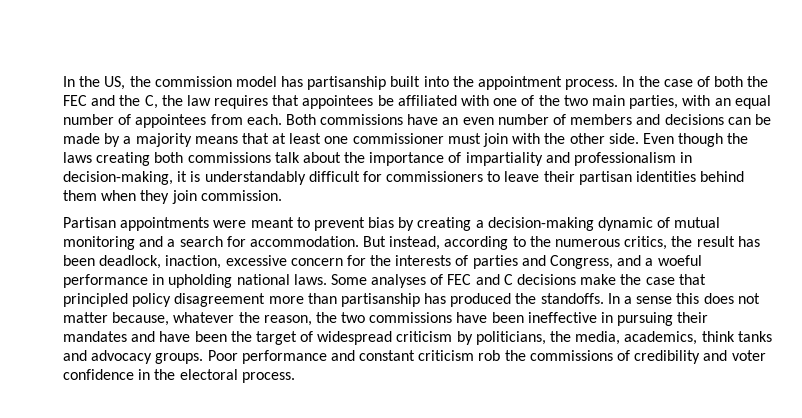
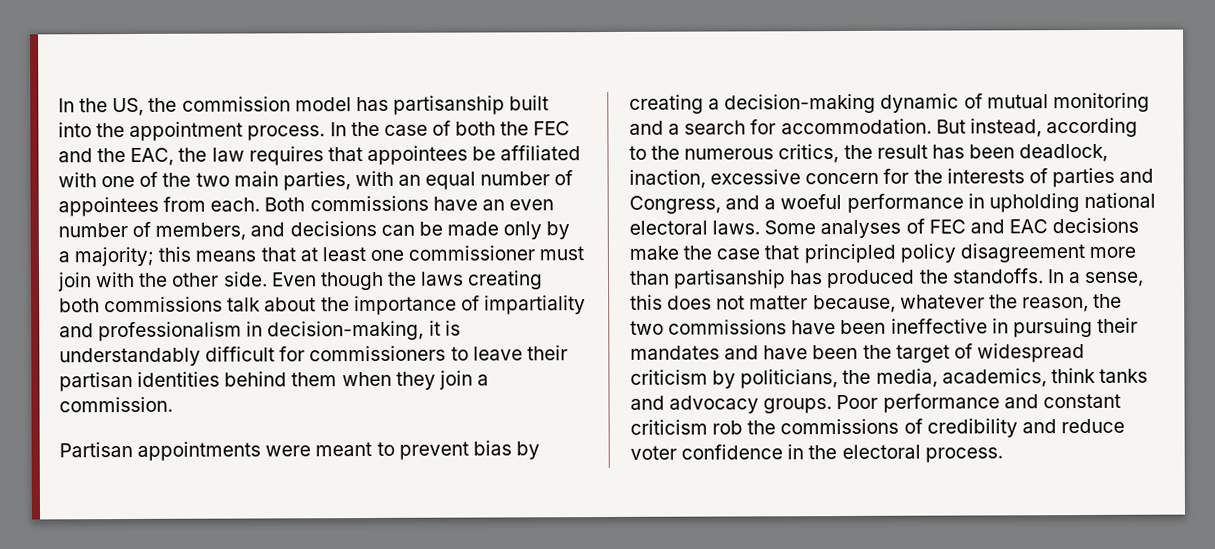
- In the case of both the FEC and the C, the law requires that appointees be affiliated with one of the two main parties, with an equal number of appointees from each.
+ In the case of both the FEC and the EAC, the law requires that appointees be affiliated with one of the two main parties, with an equal number of appointees from each.
- Both commissions have an even number of members and decisions can be made by a majority means that at least one commissioner must join with the other side.
+ Both commissions have an even number of members, and decisions can be made only by a majority; this means that at least one commissioner must join with the other side.
- Even though the laws creating both commissions talk about the importance of impartiality and professionalism in decision-making, it is understandably difficult for commissioners to leave their partisan identities behind them when they join commission.
+ Even though the laws creating both commissions talk about the importance of impartiality and professionalism in decision-making, it is understandably difficult for commissioners to leave their partisan identities behind them when they join a commission.
- But instead, according to the numerous critics, the result has been deadlock, inaction, excessive concern for the interests of parties and Congress, and a woeful performance in upholding national laws.
+ But instead, according to the numerous critics, the result has been deadlock, inaction, excessive concern for the interests of parties and Congress, and a woeful performance in upholding national electoral laws.
- Some analyses of FEC and C decisions make the case that principled policy disagreement more than partisanship has produced the standoffs.
+ Some analyses of FEC and EAC decisions make the case that principled policy disagreement more than partisanship has produced the standoffs.
- In a sense this does not matter because, whatever the reason, the two commissions have been ineffective in pursuing their mandates and have been the target of widespread criticism by politicians, the media, academics, think tanks and advocacy groups.
+ In a sense, this does not matter because, whatever the reason, the two commissions have been ineffective in pursuing their mandates and have been the target of widespread criticism by politicians, the media, academics, think tanks and advocacy groups.
- Poor performance and constant criticism rob the commissions of credibility and voter confidence in the electoral process.
+ Poor performance and constant criticism rob the commissions of credibility and reduce voter confidence in the electoral process.

